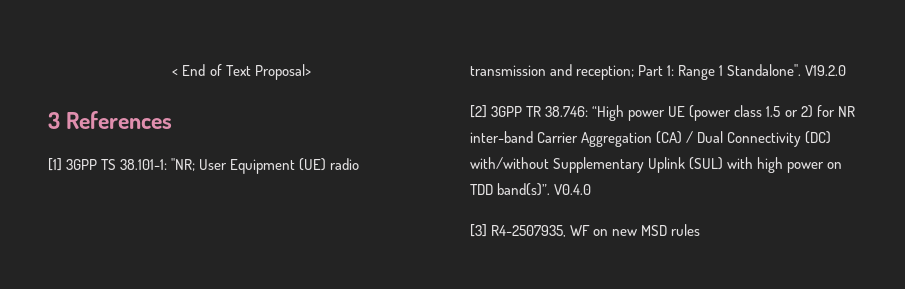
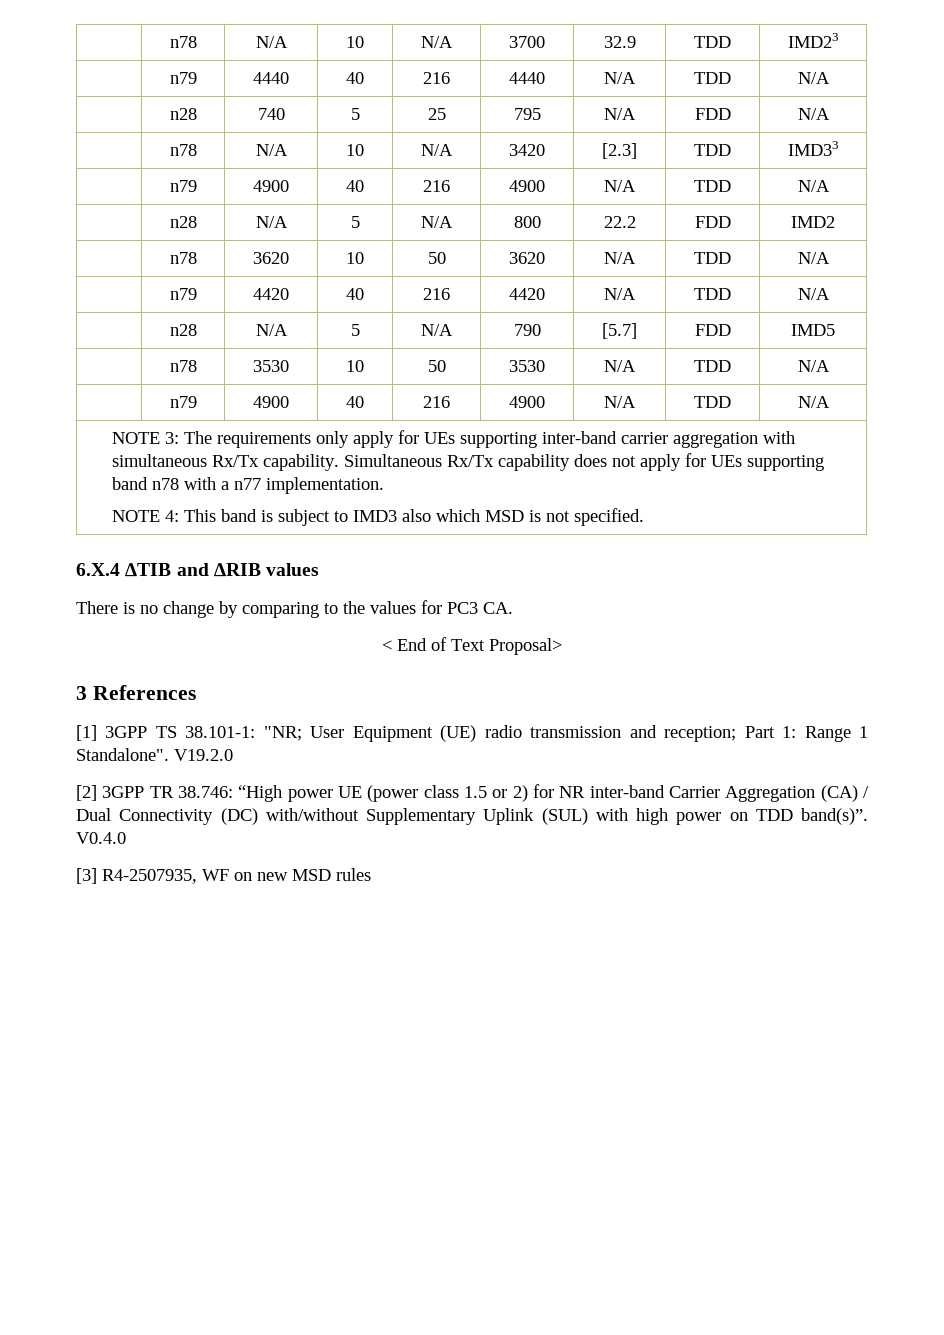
+ | n78 | N/A | 10 | N/A | 3700 | 32.9 | TDD | IMD23
+ | n79 | 4440 | 40 | 216 | 4440 | N/A | TDD | N/A
+ | n28 | 740 | 5 | 25 | 795 | N/A | FDD | N/A
+ | n78 | N/A | 10 | N/A | 3420 | [2.3] | TDD | IMD33
+ | n79 | 4900 | 40 | 216 | 4900 | N/A | TDD | N/A
+ | n28 | N/A | 5 | N/A | 800 | 22.2 | FDD | IMD2
+ | n78 | 3620 | 10 | 50 | 3620 | N/A | TDD | N/A
+ | n79 | 4420 | 40 | 216 | 4420 | N/A | TDD | N/A
+ | n28 | N/A | 5 | N/A | 790 | [5.7] | FDD | IMD5
+ | n78 | 3530 | 10 | 50 | 3530 | N/A | TDD | N/A
+ | n79 | 4900 | 40 | 216 | 4900 | N/A | TDD | N/A
+ NOTE 3: The requirements only apply for UEs supporting inter-band carrier aggregation with simultaneous Rx/Tx capability. Simultaneous Rx/Tx capability does not apply for UEs supporting band n78 with a n77 implementation.
+ NOTE 4: This band is subject to IMD3 also which MSD is not specified.
+ 6.X.4 ∆TIB and ∆RIB values
+ There is no change by comparing to the values for PC3 CA.

